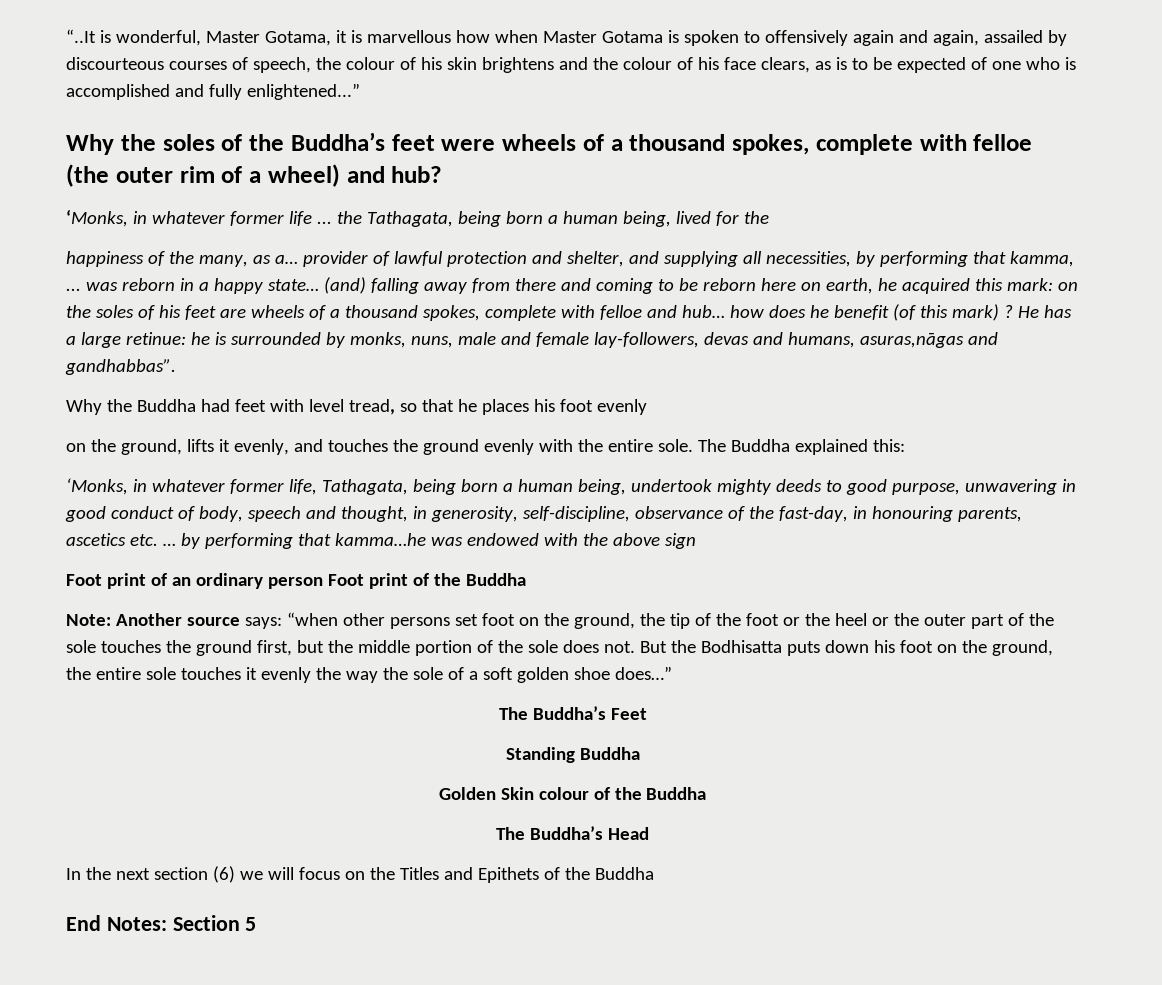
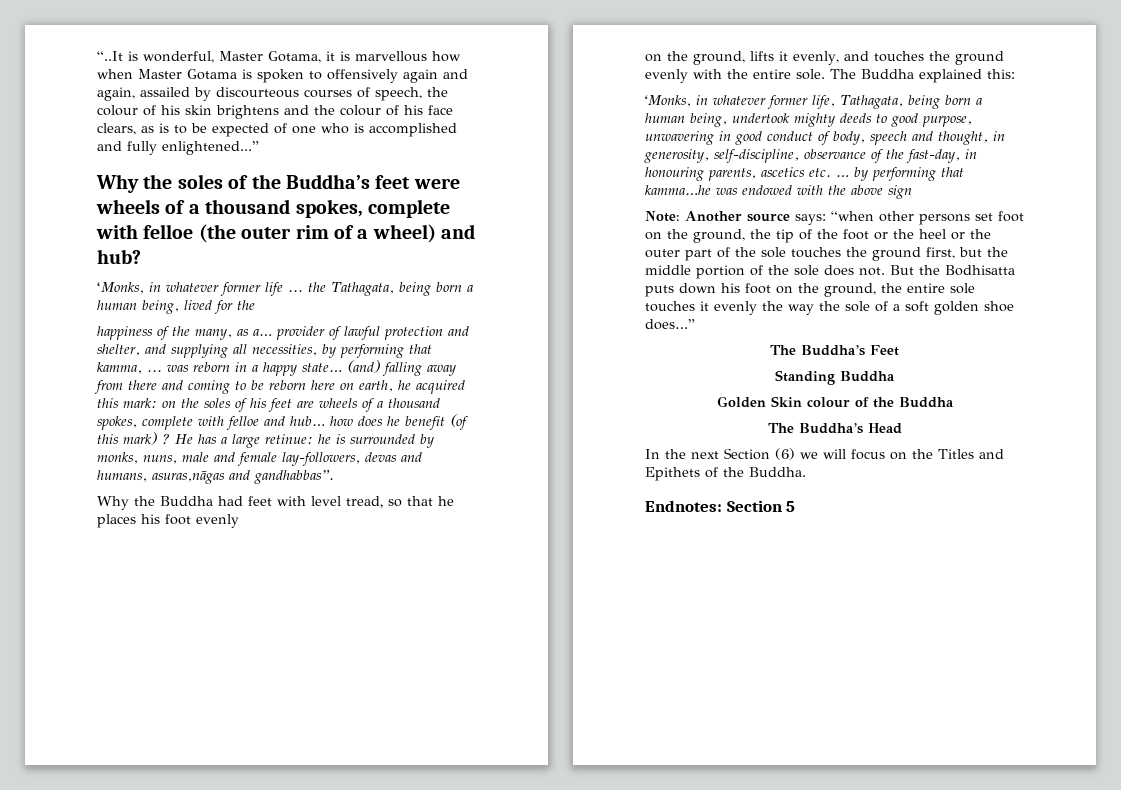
- Foot print of an ordinary person Foot print of the Buddha
- In the next section (6) we will focus on the Titles and Epithets of the Buddha
- End Notes: Section 5
+ In the next Section (6) we will focus on the Titles and Epithets of the Buddha.
+ Endnotes: Section 5

